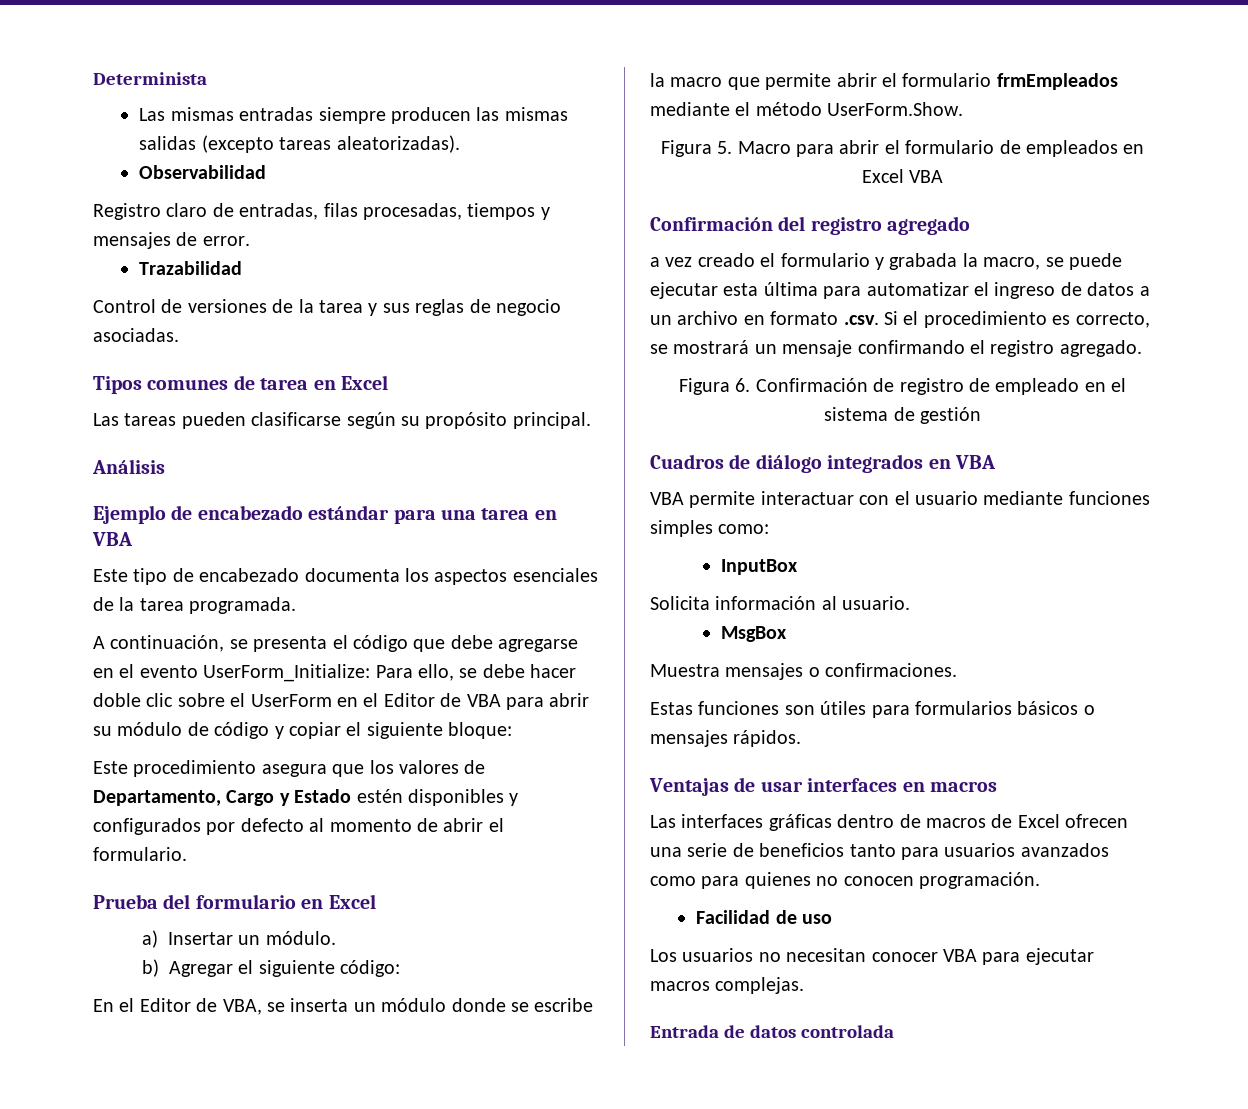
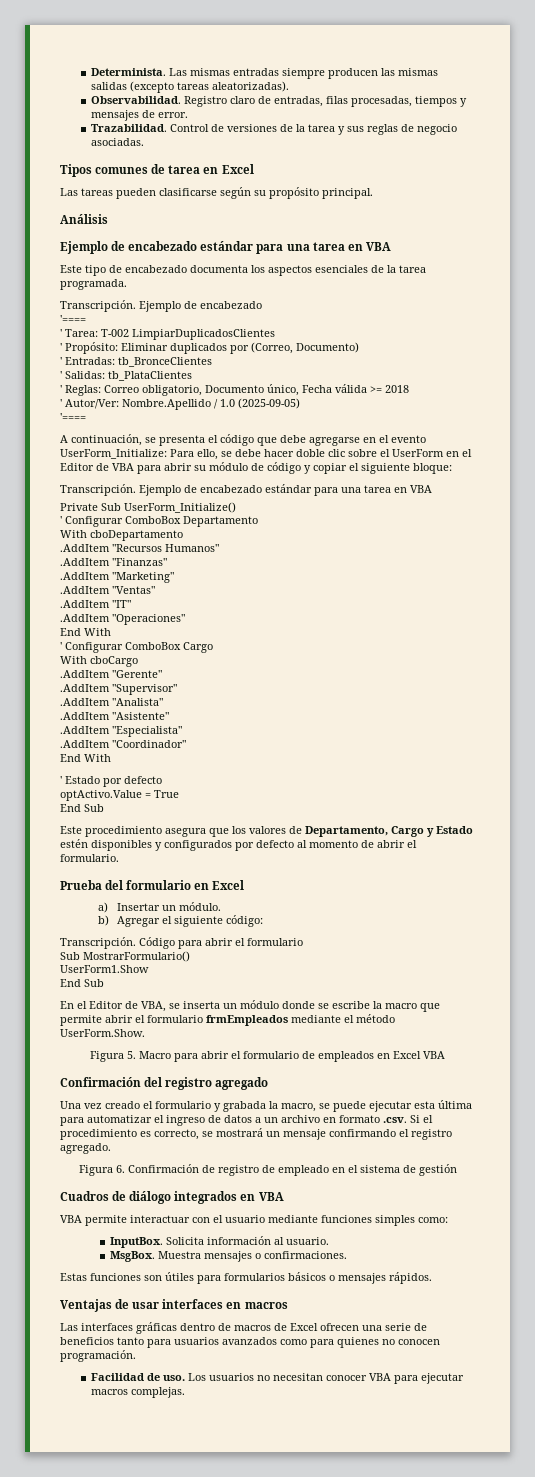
- Determinista
- Las mismas entradas siempre producen las mismas salidas (excepto tareas aleatorizadas).
+ Determinista. Las mismas entradas siempre producen las mismas salidas (excepto tareas aleatorizadas).
- Observabilidad
- Registro claro de entradas, filas procesadas, tiempos y mensajes de error.
+ Observabilidad. Registro claro de entradas, filas procesadas, tiempos y mensajes de error.
- Trazabilidad
- Control de versiones de la tarea y sus reglas de negocio asociadas.
+ Trazabilidad. Control de versiones de la tarea y sus reglas de negocio asociadas.
  Este tipo de encabezado documenta los aspectos esenciales de la tarea programada.
+ Transcripción. Ejemplo de encabezado
+ '====
+ ' Tarea: T-002 LimpiarDuplicadosClientes
+ ' Propósito: Eliminar duplicados por (Correo, Documento)
+ ' Entradas: tb_BronceClientes
+ ' Salidas: tb_PlataClientes
+ ' Reglas: Correo obligatorio, Documento único, Fecha válida >= 2018
+ ' Autor/Ver: Nombre.Apellido / 1.0 (2025-09-05)
+ '====
+ Transcripción. Ejemplo de encabezado estándar para una tarea en VBA
+ Private Sub UserForm_Initialize()
+ ' Configurar ComboBox Departamento
+ With cboDepartamento
+ .AddItem "Recursos Humanos"
+ .AddItem "Finanzas"
+ .AddItem "Marketing"
+ .AddItem "Ventas"
+ .AddItem "IT"
+ .AddItem "Operaciones"
+ End With
+ ' Configurar ComboBox Cargo
+ With cboCargo
+ .AddItem "Gerente"
+ .AddItem "Supervisor"
+ .AddItem "Analista"
+ .AddItem "Asistente"
+ .AddItem "Especialista"
+ .AddItem "Coordinador"
+ End With
+ ' Estado por defecto
+ optActivo.Value = True
+ End Sub
+ Transcripción. Código para abrir el formulario
+ Sub MostrarFormulario()
+ UserForm1.Show
+ End Sub
- a vez creado el formulario y grabada la macro, se puede ejecutar esta última para automatizar el ingreso de datos a un archivo en formato .csv. Si el procedimiento es correcto, se mostrará un mensaje confirmando el registro agregado.
+ Una vez creado el formulario y grabada la macro, se puede ejecutar esta última para automatizar el ingreso de datos a un archivo en formato .csv. Si el procedimiento es correcto, se mostrará un mensaje confirmando el registro agregado.
- InputBox
- Solicita información al usuario.
+ InputBox. Solicita información al usuario.
- MsgBox
- Muestra mensajes o confirmaciones.
+ MsgBox. Muestra mensajes o confirmaciones.
- Facilidad de uso
- Los usuarios no necesitan conocer VBA para ejecutar macros complejas.
+ Facilidad de uso. Los usuarios no necesitan conocer VBA para ejecutar macros complejas.
- Entrada de datos controlada

